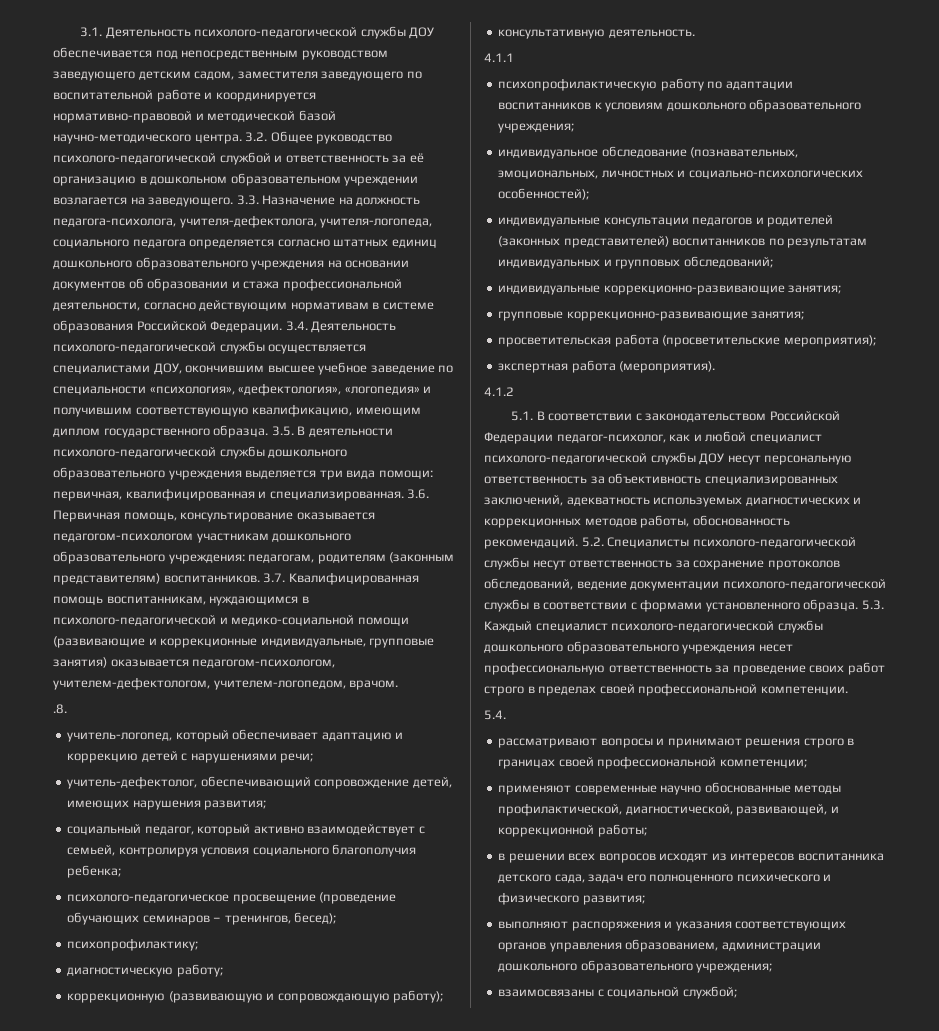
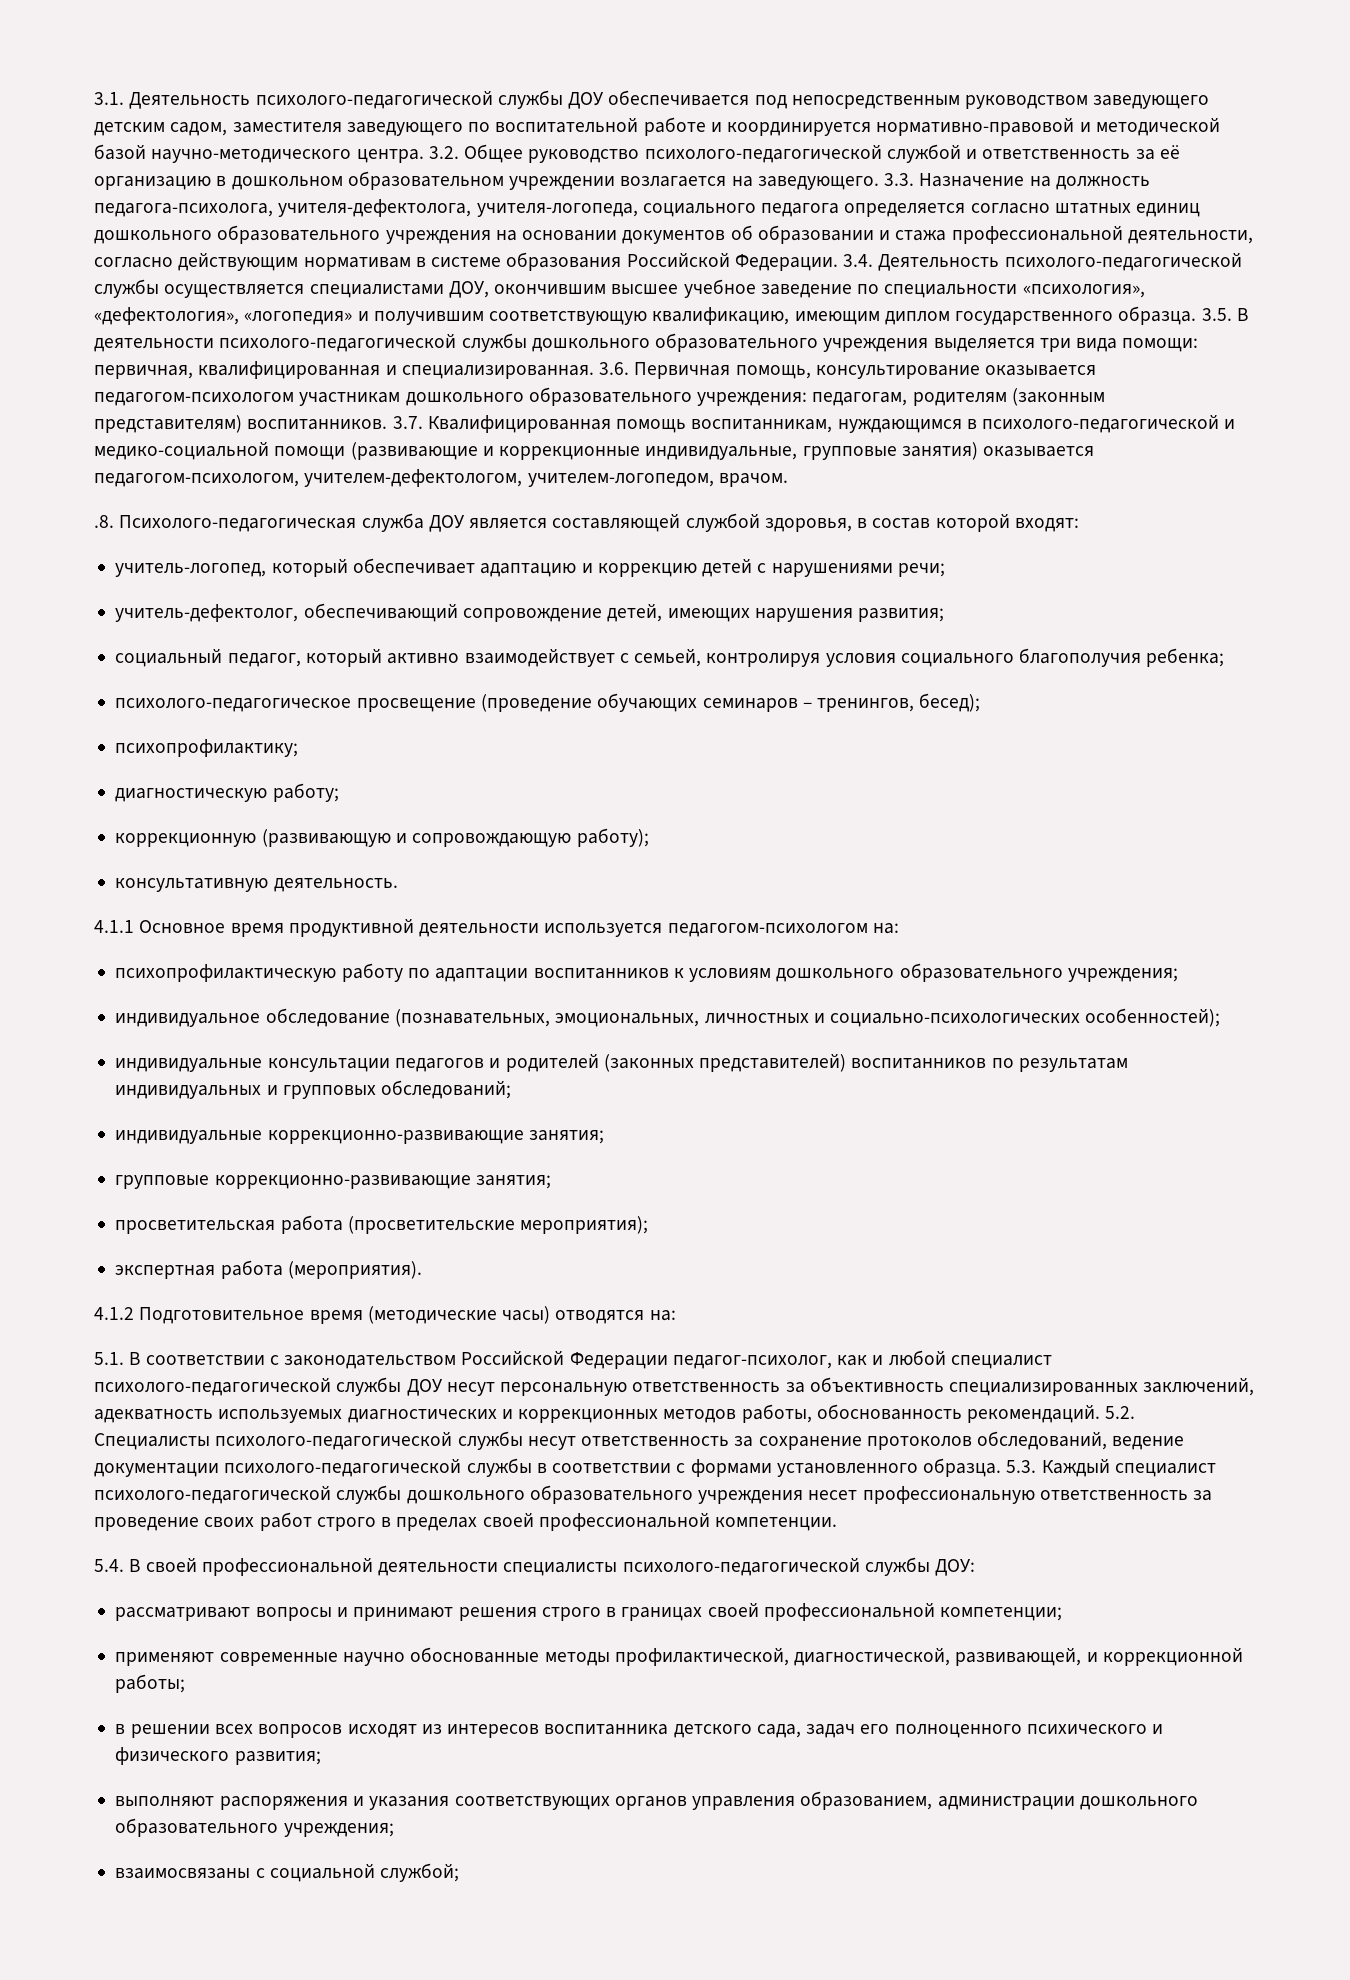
- .8.
+ .8. Психолого-педагогическая служба ДОУ является составляющей службой здоровья, в состав которой входят:
- 4.1.1
+ 4.1.1 Основное время продуктивной деятельности используется педагогом-психологом на:
- 4.1.2
+ 4.1.2 Подготовительное время (методические часы) отводятся на:
- 5.4.
+ 5.4. В своей профессиональной деятельности специалисты психолого-педагогической службы ДОУ:

